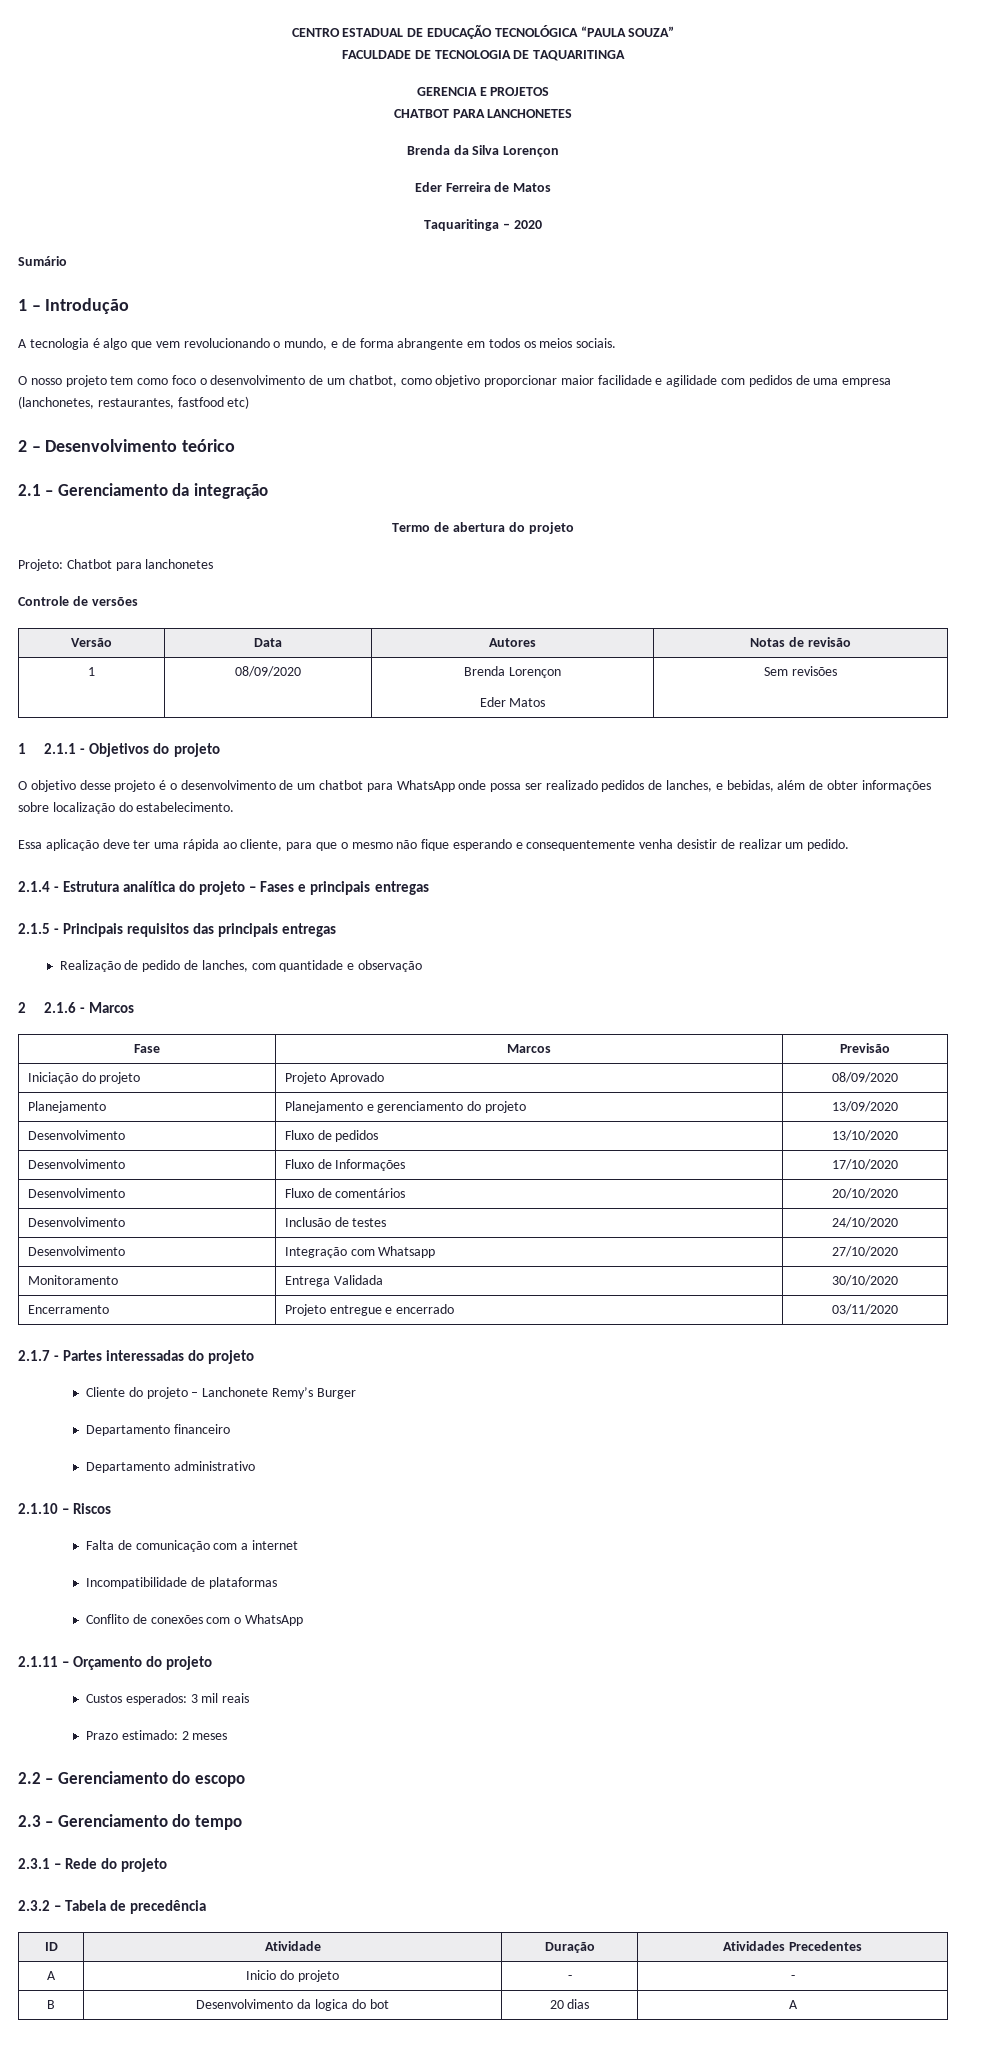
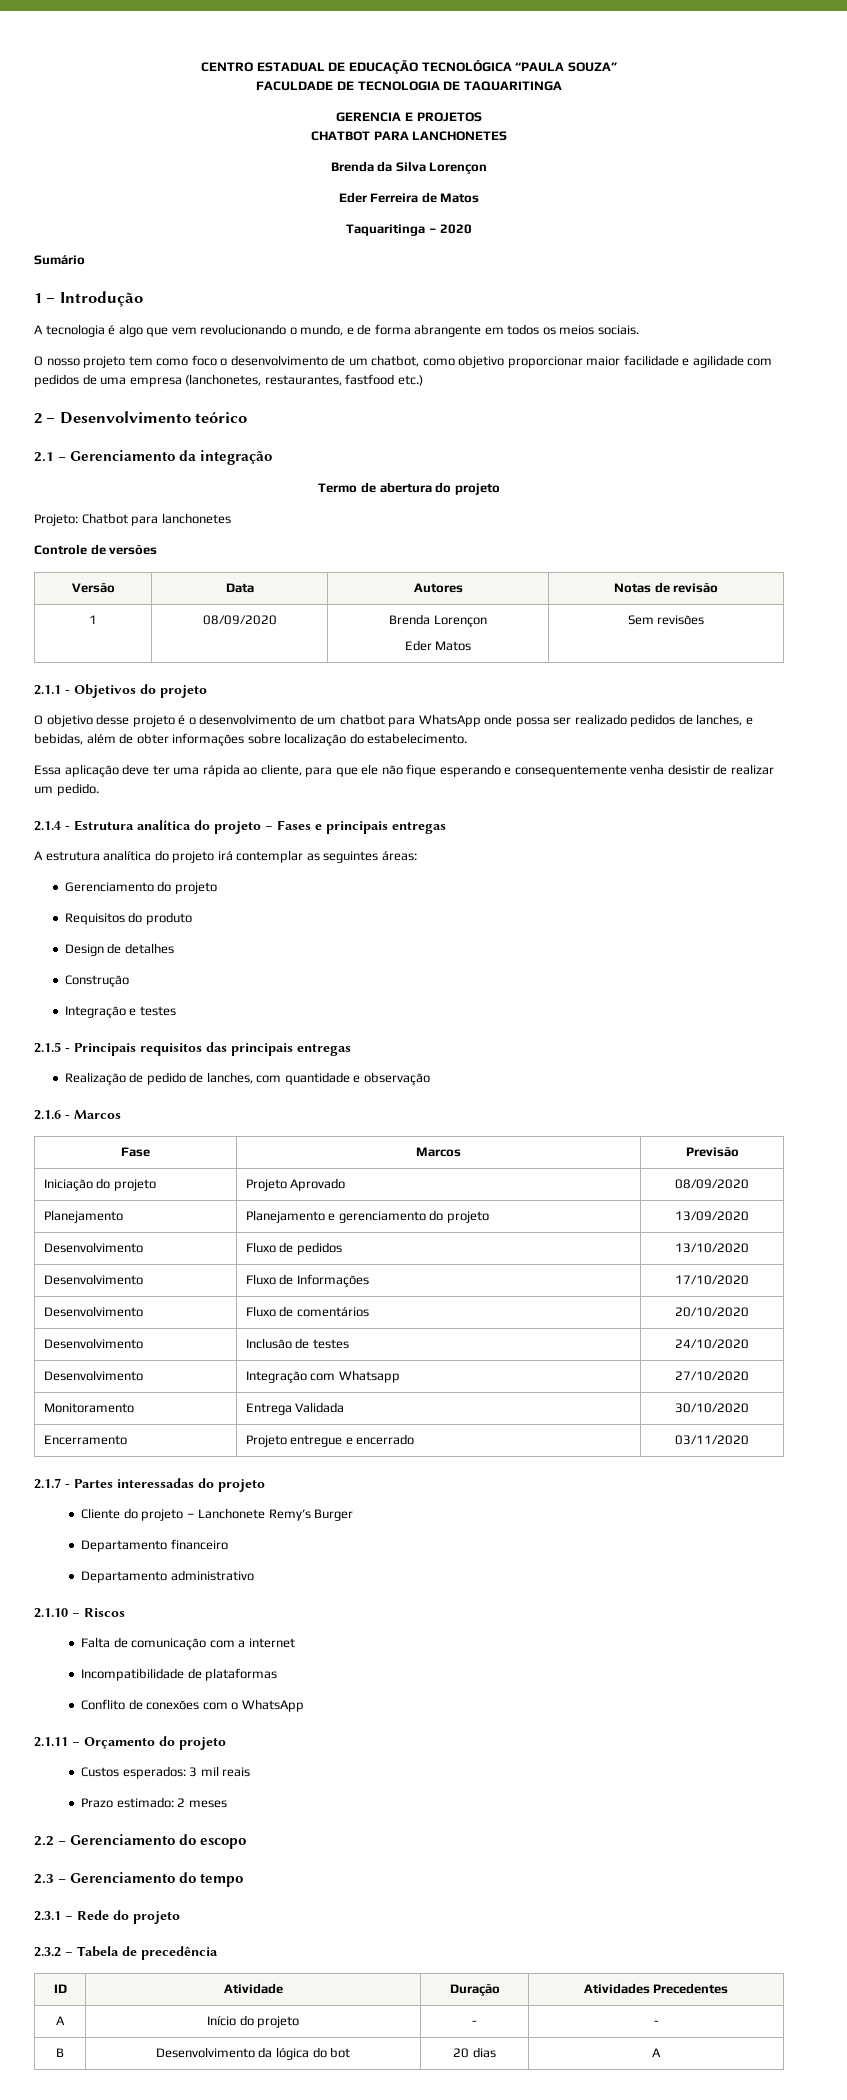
- O nosso projeto tem como foco o desenvolvimento de um chatbot, como objetivo proporcionar maior facilidade e agilidade com pedidos de uma empresa (lanchonetes, restaurantes, fastfood etc)
+ O nosso projeto tem como foco o desenvolvimento de um chatbot, como objetivo proporcionar maior facilidade e agilidade com pedidos de uma empresa (lanchonetes, restaurantes, fastfood etc.)
- 1 2.1.1 - Objetivos do projeto
+ 2.1.1 - Objetivos do projeto
- Essa aplicação deve ter uma rápida ao cliente, para que o mesmo não fique esperando e consequentemente venha desistir de realizar um pedido.
+ Essa aplicação deve ter uma rápida ao cliente, para que ele não fique esperando e consequentemente venha desistir de realizar um pedido.
+ A estrutura analítica do projeto irá contemplar as seguintes áreas:
+ Gerenciamento do projeto
+ Requisitos do produto
+ Design de detalhes
+ Construção
+ Integração e testes
- 2 2.1.6 - Marcos
+ 2.1.6 - Marcos
- A | Inicio do projeto | - | -
+ A | Início do projeto | - | -
- B | Desenvolvimento da logica do bot | 20 dias | A
+ B | Desenvolvimento da lógica do bot | 20 dias | A

